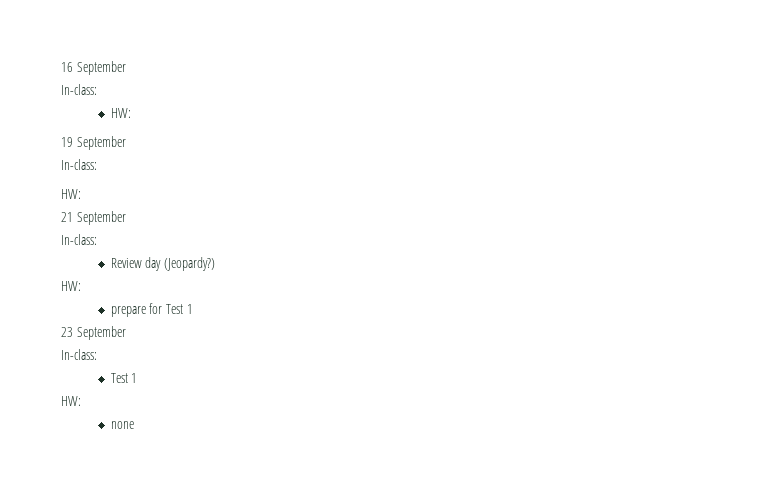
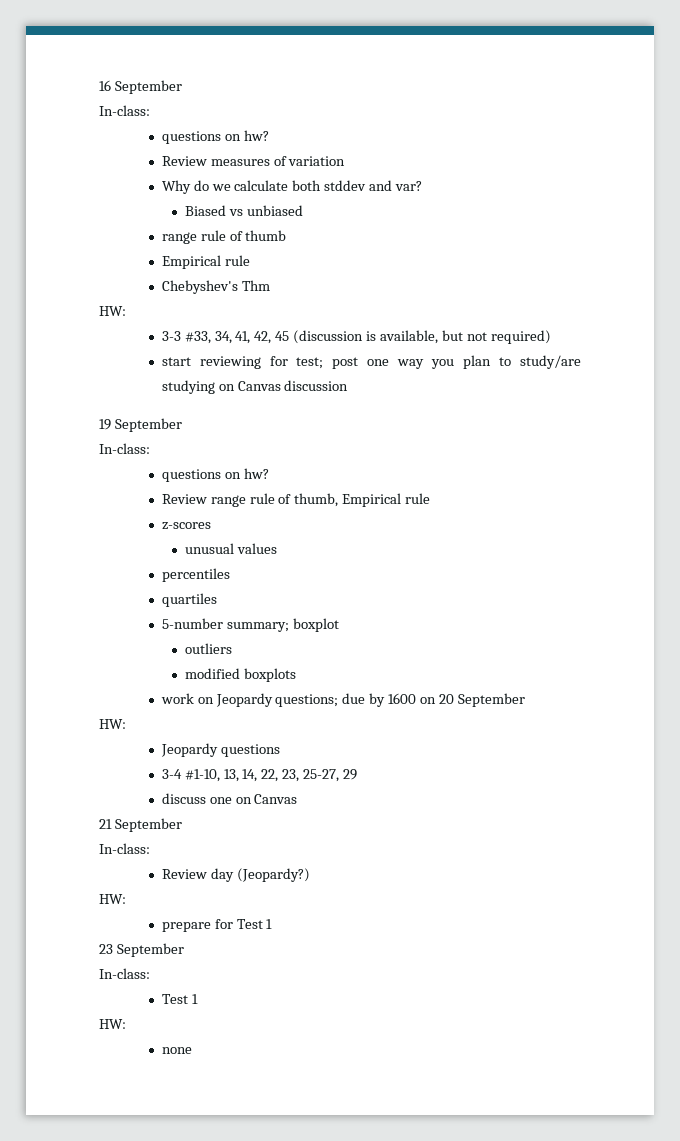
  16 September
  In-class:
+ questions on hw?
+ Review measures of variation
+ Why do we calculate both stddev and var?
+ Biased vs unbiased
+ range rule of thumb
+ Empirical rule
+ Chebyshev's Thm
  HW:
+ 3-3 #33, 34, 41, 42, 45 (discussion is available, but not required)
+ start reviewing for test; post one way you plan to study/are studying on Canvas discussion
  19 September
  In-class:
+ questions on hw?
+ Review range rule of thumb, Empirical rule
+ z-scores
+ unusual values
+ percentiles
+ quartiles
+ 5-number summary; boxplot
+ outliers
+ modified boxplots
+ work on Jeopardy questions; due by 1600 on 20 September
  HW:
+ Jeopardy questions
+ 3-4 #1-10, 13, 14, 22, 23, 25-27, 29
+ discuss one on Canvas

